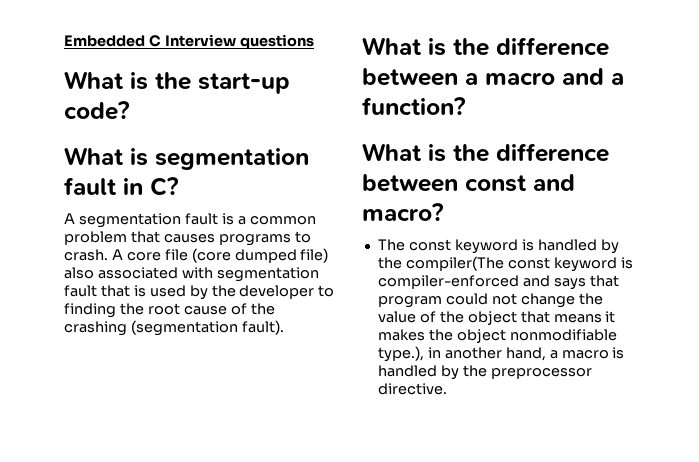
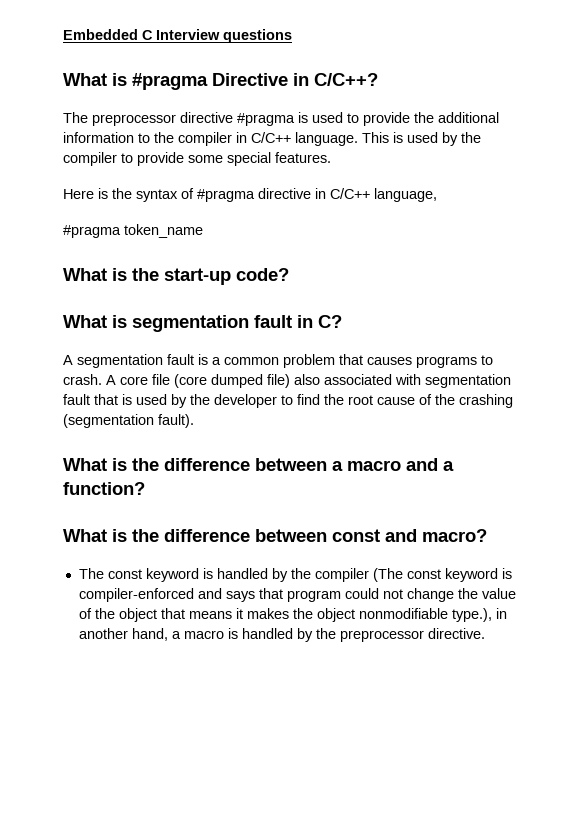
+ What is #pragma Directive in C/C++?
+ The preprocessor directive #pragma is used to provide the additional information to the compiler in C/C++ language. This is used by the compiler to provide some special features.
+ Here is the syntax of #pragma directive in C/C++ language,
+ #pragma token_name
- A core file (core dumped file) also associated with segmentation fault that is used by the developer to finding the root cause of the crashing (segmentation fault).
+ A core file (core dumped file) also associated with segmentation fault that is used by the developer to find the root cause of the crashing (segmentation fault).
- The const keyword is handled by the compiler(The const keyword is compiler-enforced and says that program could not change the value of the object that means it makes the object nonmodifiable type.), in another hand, a macro is handled by the preprocessor directive.
+ The const keyword is handled by the compiler (The const keyword is compiler-enforced and says that program could not change the value of the object that means it makes the object nonmodifiable type.), in another hand, a macro is handled by the preprocessor directive.

